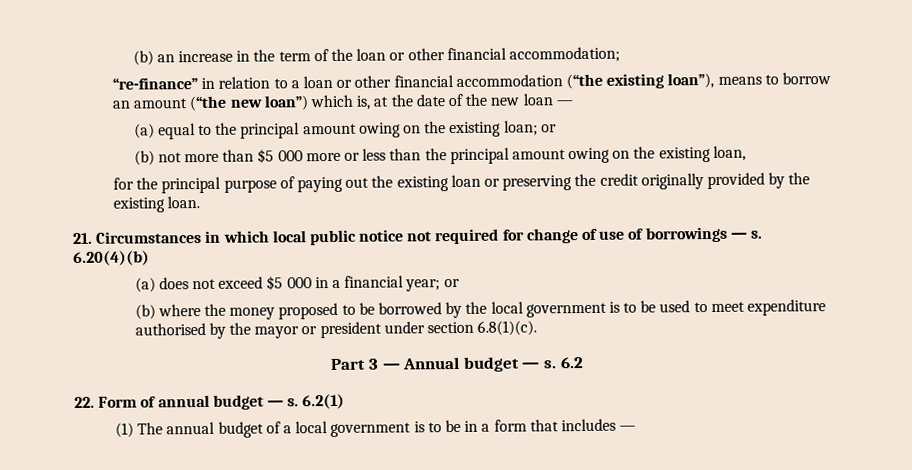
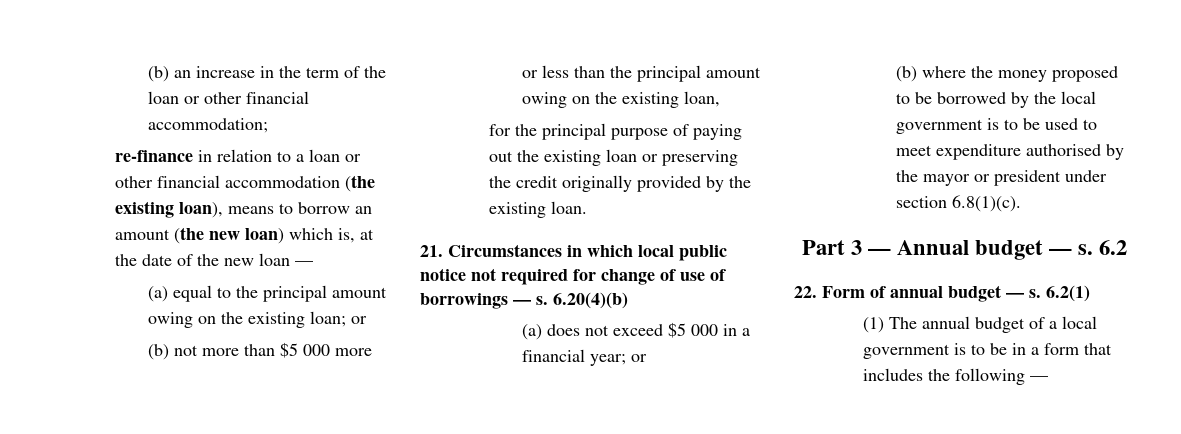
- “re-finance” in relation to a loan or other financial accommodation (“the existing loan”), means to borrow an amount (“the new loan”) which is, at the date of the new loan —
+ re-finance in relation to a loan or other financial accommodation (the existing loan), means to borrow an amount (the new loan) which is, at the date of the new loan —
- (1) The annual budget of a local government is to be in a form that includes —
+ (1) The annual budget of a local government is to be in a form that includes the following —

